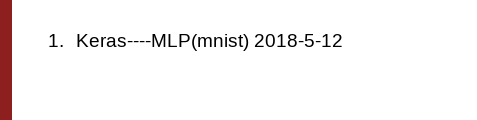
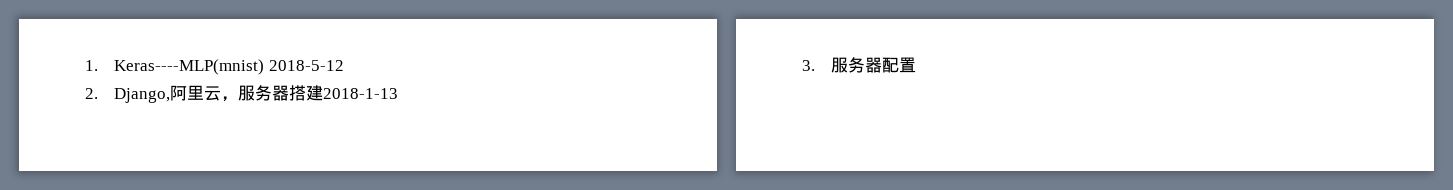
+ 2. Django,阿里云，服务器搭建2018-1-13
+ 3.服务器配置

